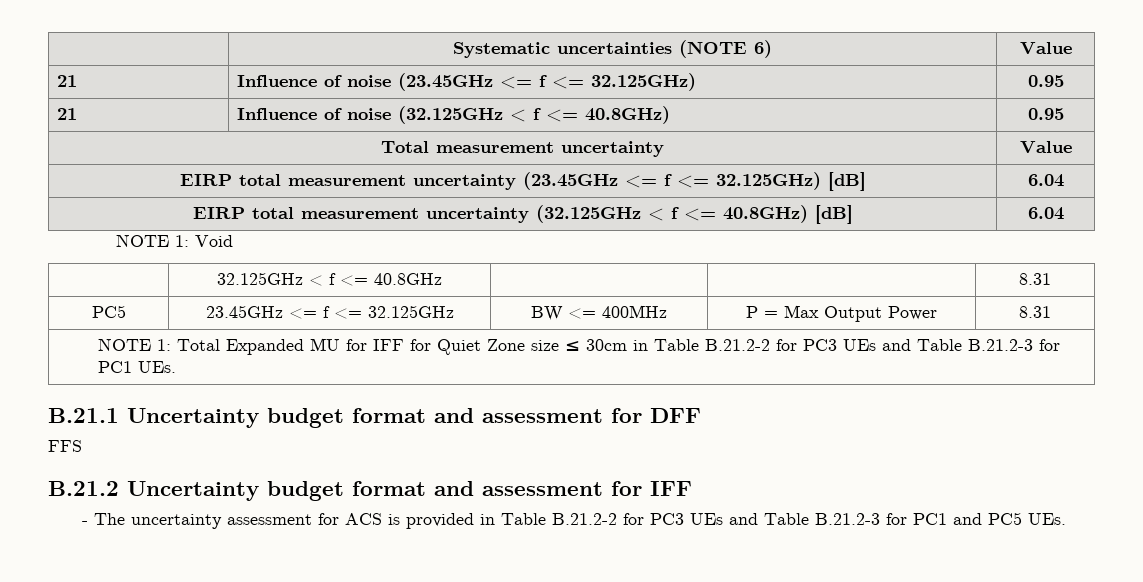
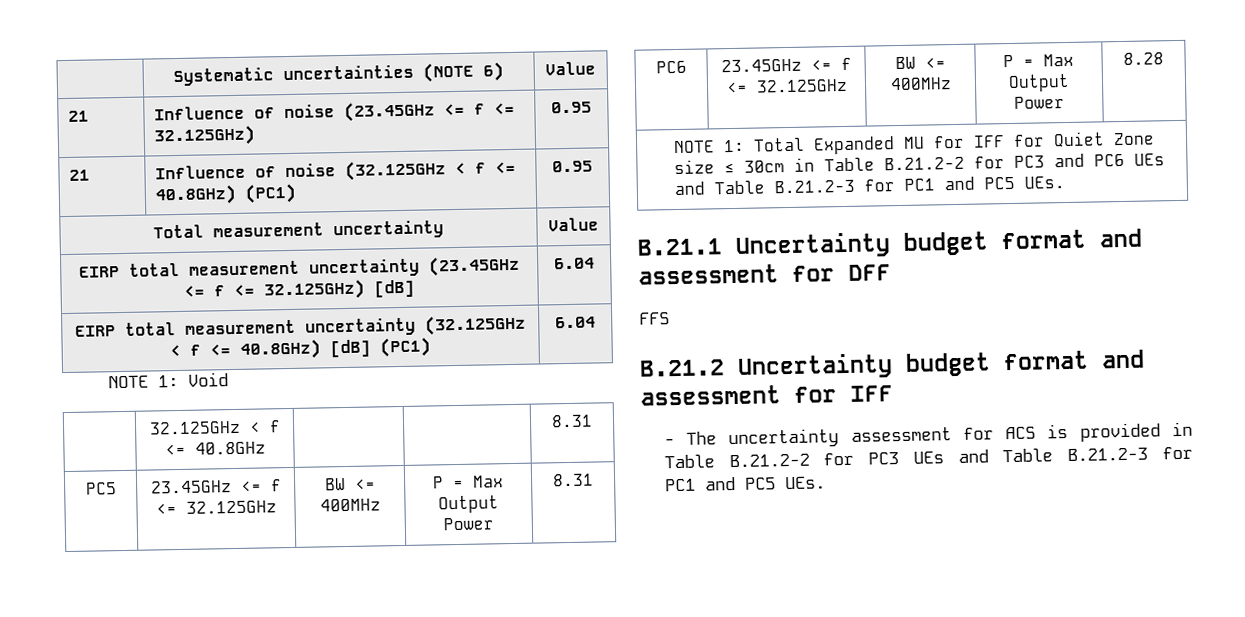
- 21 | Influence of noise (32.125GHz < f <= 40.8GHz) | 0.95
+ 21 | Influence of noise (32.125GHz < f <= 40.8GHz) (PC1) | 0.95
- EIRP total measurement uncertainty (32.125GHz < f <= 40.8GHz) [dB] | 6.04
+ EIRP total measurement uncertainty (32.125GHz < f <= 40.8GHz) [dB] (PC1) | 6.04
+ PC6 | 23.45GHz <= f <= 32.125GHz | BW <= 400MHz | P = Max Output Power | 8.28
- NOTE 1: Total Expanded MU for IFF for Quiet Zone size ≤ 30cm in Table B.21.2-2 for PC3 UEs and Table B.21.2-3 for PC1 UEs.
+ NOTE 1: Total Expanded MU for IFF for Quiet Zone size ≤ 30cm in Table B.21.2-2 for PC3 and PC6 UEs and Table B.21.2-3 for PC1 and PC5 UEs.

